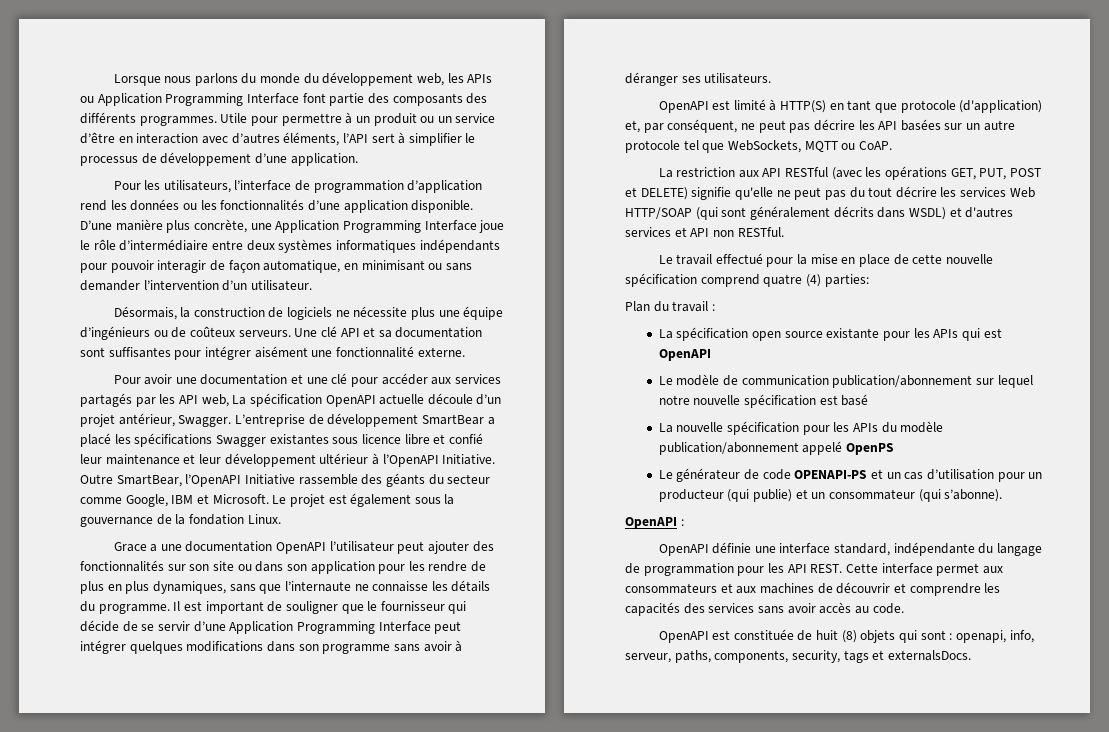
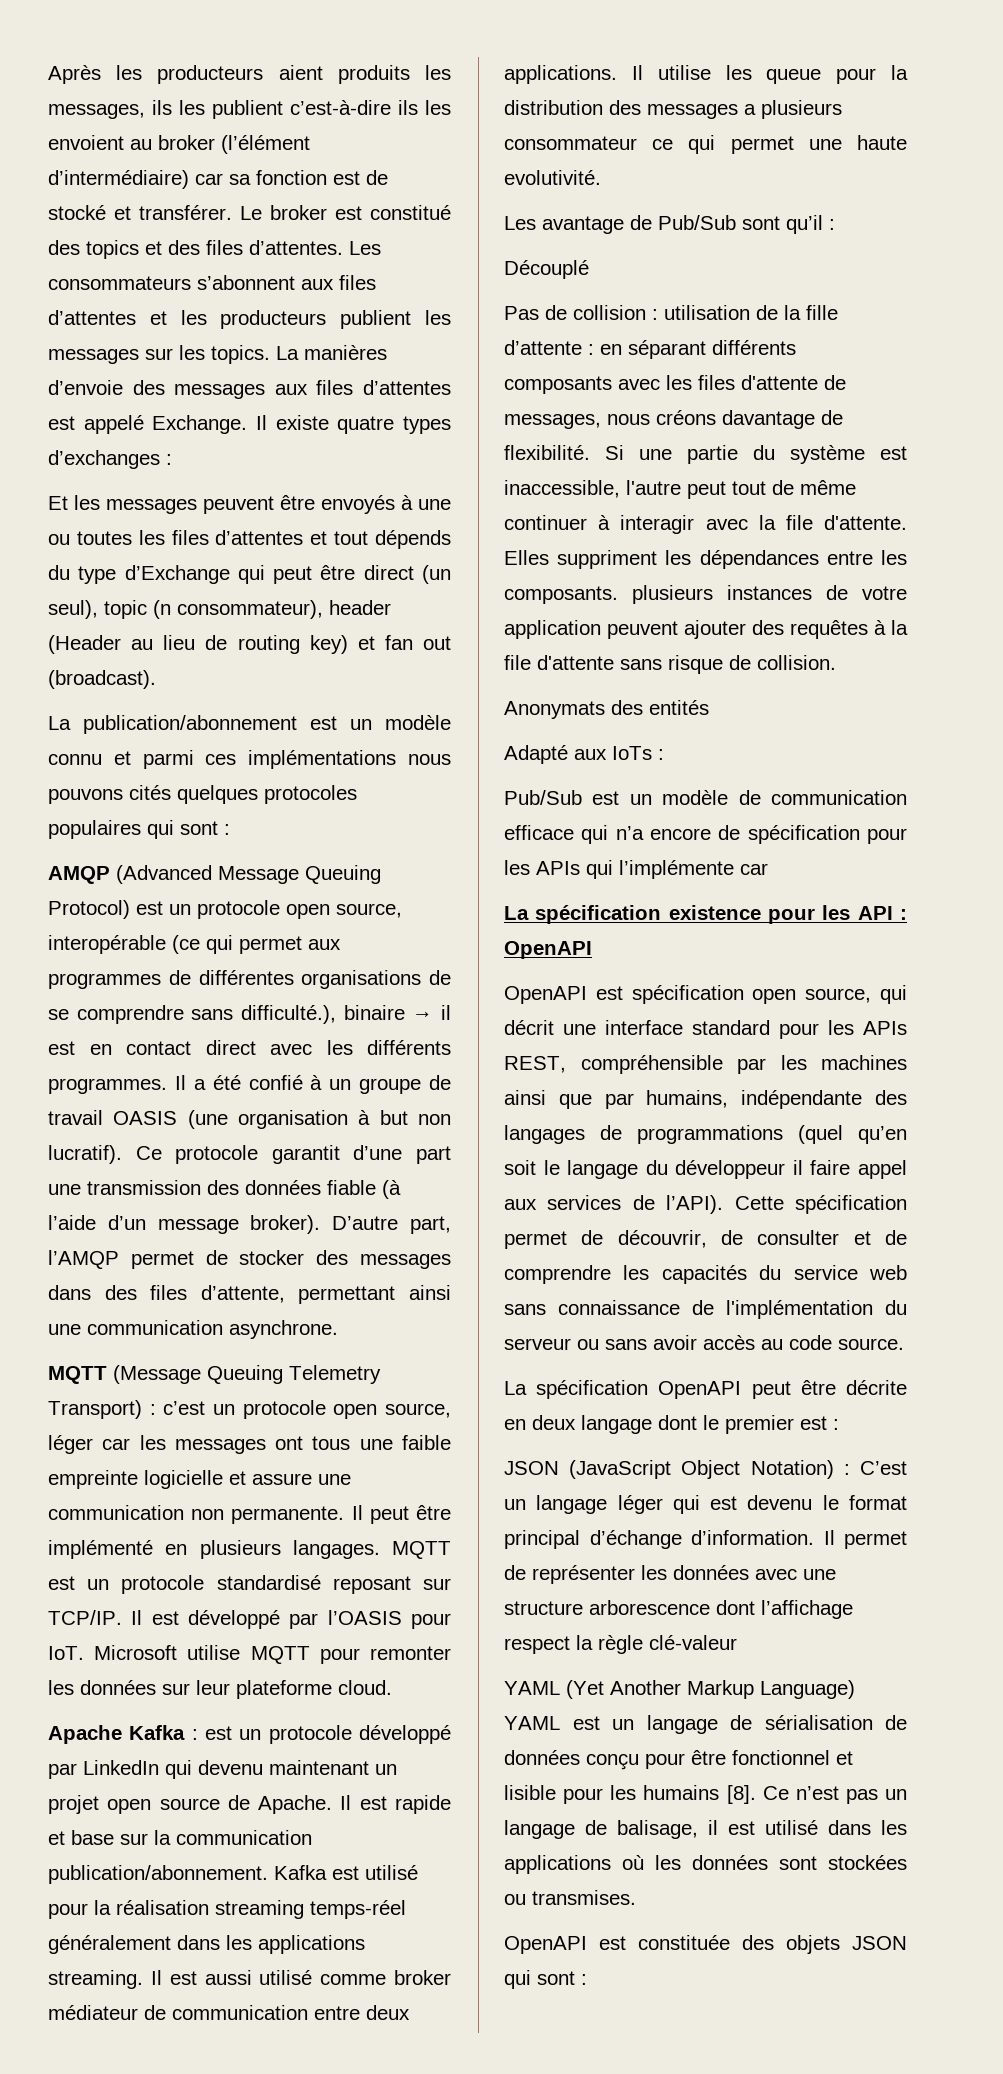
- Lorsque nous parlons du monde du développement web, les APIs ou Application Programming Interface font partie des composants des différents programmes. Utile pour permettre à un produit ou un service d’être en interaction avec d’autres éléments, l’API sert à simplifier le processus de développement d’une application.
- Pour les utilisateurs, l’interface de programmation d’application rend les données ou les fonctionnalités d’une application disponible. D’une manière plus concrète, une Application Programming Interface joue le rôle d’intermédiaire entre deux systèmes informatiques indépendants pour pouvoir interagir de façon automatique, en minimisant ou sans demander l’intervention d’un utilisateur.
- Désormais, la construction de logiciels ne nécessite plus une équipe d’ingénieurs ou de coûteux serveurs. Une clé API et sa documentation sont suffisantes pour intégrer aisément une fonctionnalité externe.
- Pour avoir une documentation et une clé pour accéder aux services partagés par les API web, La spécification OpenAPI actuelle découle d’un projet antérieur, Swagger. L’entreprise de développement SmartBear a placé les spécifications Swagger existantes sous licence libre et confié leur maintenance et leur développement ultérieur à l’OpenAPI Initiative. Outre SmartBear, l’OpenAPI Initiative rassemble des géants du secteur comme Google, IBM et Microsoft. Le projet est également sous la gouvernance de la fondation Linux.
- Grace a une documentation OpenAPI l’utilisateur peut ajouter des fonctionnalités sur son site ou dans son application pour les rendre de plus en plus dynamiques, sans que l’internaute ne connaisse les détails du programme. Il est important de souligner que le fournisseur qui décide de se servir d’une Application Programming Interface peut intégrer quelques modifications dans son programme sans avoir à déranger ses utilisateurs.
- OpenAPI est limité à HTTP(S) en tant que protocole (d'application) et, par conséquent, ne peut pas décrire les API basées sur un autre protocole tel que WebSockets, MQTT ou CoAP.
- La restriction aux API RESTful (avec les opérations GET, PUT, POST et DELETE) signifie qu'elle ne peut pas du tout décrire les services Web HTTP/SOAP (qui sont généralement décrits dans WSDL) et d'autres services et API non RESTful.
- Le travail effectué pour la mise en place de cette nouvelle spécification comprend quatre (4) parties:
- Plan du travail :
- La spécification open source existante pour les APIs qui est OpenAPI
- Le modèle de communication publication/abonnement sur lequel notre nouvelle spécification est basé
- La nouvelle spécification pour les APIs du modèle publication/abonnement appelé OpenPS
- Le générateur de code OPENAPI-PS et un cas d’utilisation pour un producteur (qui publie) et un consommateur (qui s’abonne).
- OpenAPI :
- OpenAPI définie une interface standard, indépendante du langage de programmation pour les API REST. Cette interface permet aux consommateurs et aux machines de découvrir et comprendre les capacités des services sans avoir accès au code.
- OpenAPI est constituée de huit (8) objets qui sont : openapi, info, serveur, paths, components, security, tags et externalsDocs.
+ Après les producteurs aient produits les messages, ils les publient c’est-à-dire ils les envoient au broker (l’élément d’intermédiaire) car sa fonction est de stocké et transférer. Le broker est constitué des topics et des files d’attentes. Les consommateurs s’abonnent aux files d’attentes et les producteurs publient les messages sur les topics. La manières d’envoie des messages aux files d’attentes est appelé Exchange. Il existe quatre types d’exchanges :
+ Et les messages peuvent être envoyés à une ou toutes les files d’attentes et tout dépends du type d’Exchange qui peut être direct (un seul), topic (n consommateur), header (Header au lieu de routing key) et fan out (broadcast).
+ La publication/abonnement est un modèle connu et parmi ces implémentations nous pouvons cités quelques protocoles populaires qui sont :
+ AMQP (Advanced Message Queuing Protocol) est un protocole open source, interopérable (ce qui permet aux programmes de différentes organisations de se comprendre sans difficulté.), binaire → il est en contact direct avec les différents programmes. Il a été confié à un groupe de travail OASIS (une organisation à but non lucratif). Ce protocole garantit d’une part une transmission des données fiable (à l’aide d’un message broker). D’autre part, l’AMQP permet de stocker des messages dans des files d’attente, permettant ainsi une communication asynchrone.
+ MQTT (Message Queuing Telemetry Transport) : c’est un protocole open source, léger car les messages ont tous une faible empreinte logicielle et assure une communication non permanente. Il peut être implémenté en plusieurs langages. MQTT est un protocole standardisé reposant sur TCP/IP. Il est développé par l’OASIS pour IoT. Microsoft utilise MQTT pour remonter les données sur leur plateforme cloud.
+ Apache Kafka : est un protocole développé par LinkedIn qui devenu maintenant un projet open source de Apache. Il est rapide et base sur la communication publication/abonnement. Kafka est utilisé pour la réalisation streaming temps-réel généralement dans les applications streaming. Il est aussi utilisé comme broker médiateur de communication entre deux applications. Il utilise les queue pour la distribution des messages a plusieurs consommateur ce qui permet une haute evolutivité.
+ Les avantage de Pub/Sub sont qu’il :
+ Découplé
+ Pas de collision : utilisation de la fille d’attente : en séparant différents composants avec les files d'attente de messages, nous créons davantage de flexibilité. Si une partie du système est inaccessible, l'autre peut tout de même continuer à interagir avec la file d'attente. Elles suppriment les dépendances entre les composants. plusieurs instances de votre application peuvent ajouter des requêtes à la file d'attente sans risque de collision.
+ Anonymats des entités
+ Adapté aux IoTs :
+ Pub/Sub est un modèle de communication efficace qui n’a encore de spécification pour les APIs qui l’implémente car
+ La spécification existence pour les API : OpenAPI
+ OpenAPI est spécification open source, qui décrit une interface standard pour les APIs REST, compréhensible par les machines ainsi que par humains, indépendante des langages de programmations (quel qu’en soit le langage du développeur il faire appel aux services de l’API). Cette spécification permet de découvrir, de consulter et de comprendre les capacités du service web sans connaissance de l'implémentation du serveur ou sans avoir accès au code source.
+ La spécification OpenAPI peut être décrite en deux langage dont le premier est :
+ JSON (JavaScript Object Notation) : C’est un langage léger qui est devenu le format principal d’échange d’information. Il permet de représenter les données avec une structure arborescence dont l’affichage respect la règle clé-valeur
+ YAML (Yet Another Markup Language) YAML est un langage de sérialisation de données conçu pour être fonctionnel et lisible pour les humains [8]. Ce n’est pas un langage de balisage, il est utilisé dans les applications où les données sont stockées ou transmises.
+ OpenAPI est constituée des objets JSON qui sont :

